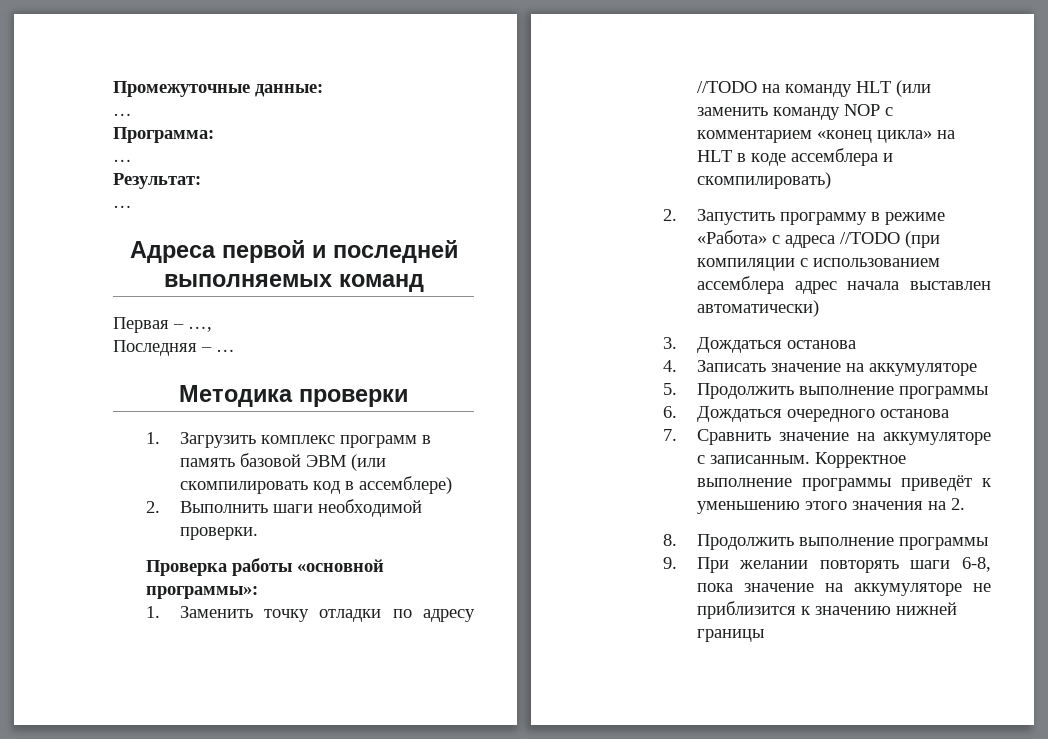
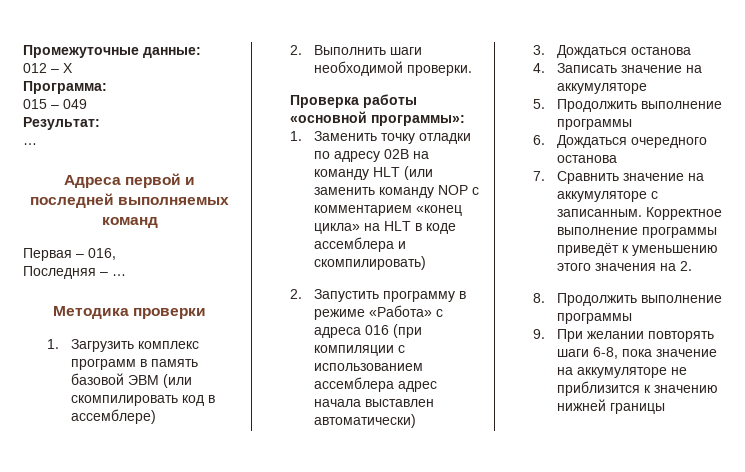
  Промежуточные данные:
- …
+ 012 – X
  Программа:
- …
+ 015 – 049
- Первая – …,
+ Первая – 016,
- 1. Заменить точку отладки по адресу //TODO на команду HLT (или заменить команду NOP с комментарием «конец цикла» на HLT в коде ассемблера и скомпилировать)
+ 1. Заменить точку отладки по адресу 02B на команду HLT (или заменить команду NOP с комментарием «конец цикла» на HLT в коде ассемблера и скомпилировать)
- 2. Запустить программу в режиме «Работа» с адреса //TODO (при компиляции с использованием ассемблера адрес начала выставлен автоматически)
+ 2. Запустить программу в режиме «Работа» с адреса 016 (при компиляции с использованием ассемблера адрес начала выставлен автоматически)

